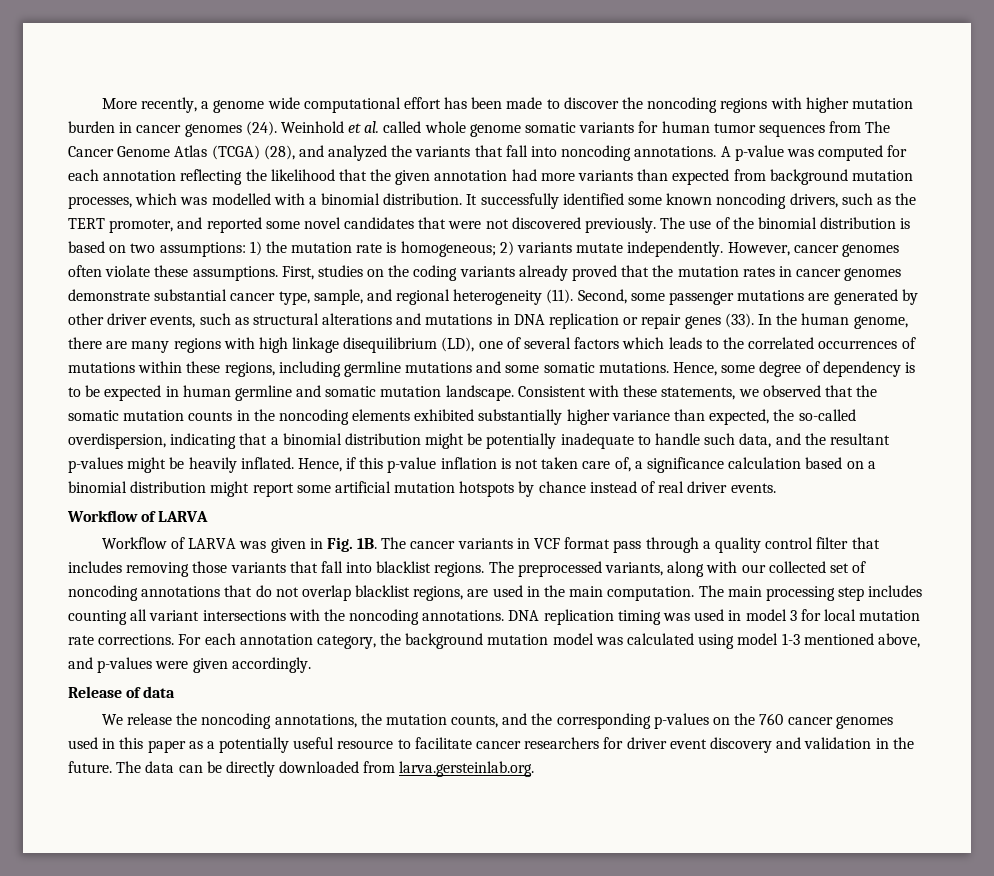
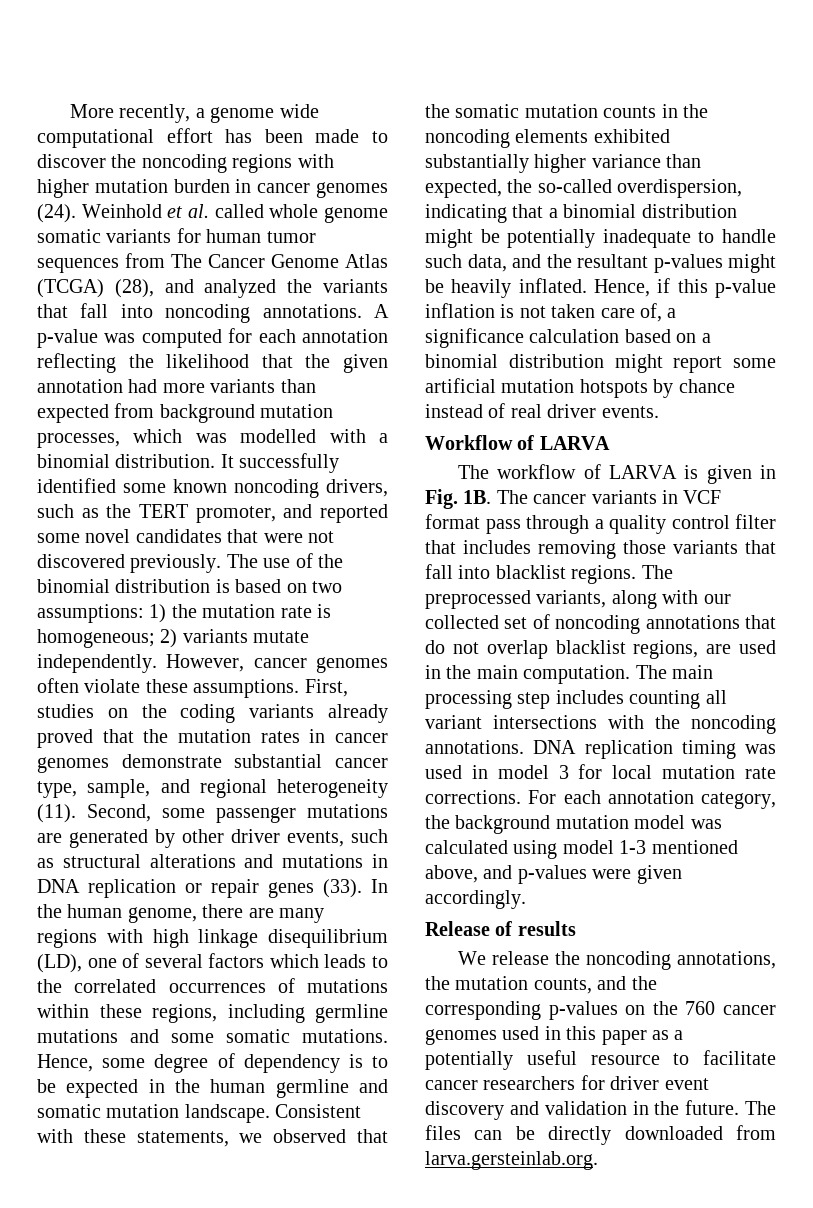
- Hence, some degree of dependency is to be expected in human germline and somatic mutation landscape.
+ Hence, some degree of dependency is to be expected in the human germline and somatic mutation landscape.
- Workflow of LARVA was given in Fig. 1B.
+ The workflow of LARVA is given in Fig. 1B.
- Release of data
+ Release of results
- The data can be directly downloaded from larva.gersteinlab.org.
+ The files can be directly downloaded from larva.gersteinlab.org.

